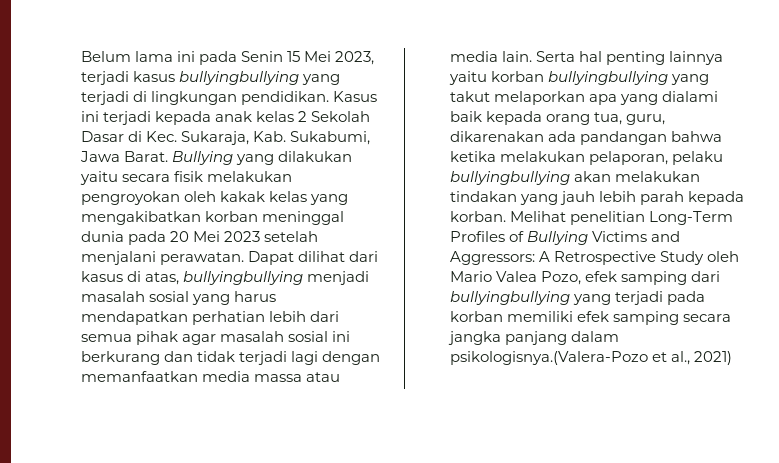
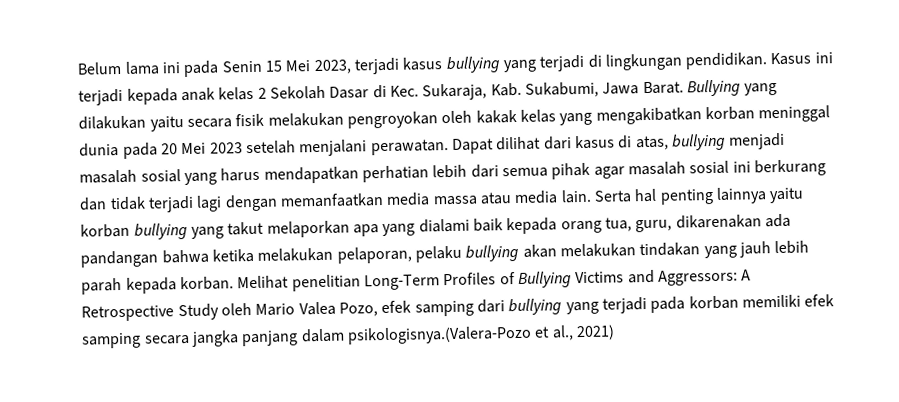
- Belum lama ini pada Senin 15 Mei 2023, terjadi kasus bullyingbullying yang terjadi di lingkungan pendidikan.
+ Belum lama ini pada Senin 15 Mei 2023, terjadi kasus bullying yang terjadi di lingkungan pendidikan.
- Dapat dilihat dari kasus di atas, bullyingbullying menjadi masalah sosial yang harus mendapatkan perhatian lebih dari semua pihak agar masalah sosial ini berkurang dan tidak terjadi lagi dengan memanfaatkan media massa atau media lain.
+ Dapat dilihat dari kasus di atas, bullying menjadi masalah sosial yang harus mendapatkan perhatian lebih dari semua pihak agar masalah sosial ini berkurang dan tidak terjadi lagi dengan memanfaatkan media massa atau media lain.
- Serta hal penting lainnya yaitu korban bullyingbullying yang takut melaporkan apa yang dialami baik kepada orang tua, guru, dikarenakan ada pandangan bahwa ketika melakukan pelaporan, pelaku bullyingbullying akan melakukan tindakan yang jauh lebih parah kepada korban.
+ Serta hal penting lainnya yaitu korban bullying yang takut melaporkan apa yang dialami baik kepada orang tua, guru, dikarenakan ada pandangan bahwa ketika melakukan pelaporan, pelaku bullying akan melakukan tindakan yang jauh lebih parah kepada korban.
- Melihat penelitian Long-Term Profiles of Bullying Victims and Aggressors: A Retrospective Study oleh Mario Valea Pozo, efek samping dari bullyingbullying yang terjadi pada korban memiliki efek samping secara jangka panjang dalam psikologisnya.(Valera-Pozo et al., 2021)
+ Melihat penelitian Long-Term Profiles of Bullying Victims and Aggressors: A Retrospective Study oleh Mario Valea Pozo, efek samping dari bullying yang terjadi pada korban memiliki efek samping secara jangka panjang dalam psikologisnya.(Valera-Pozo et al., 2021)

